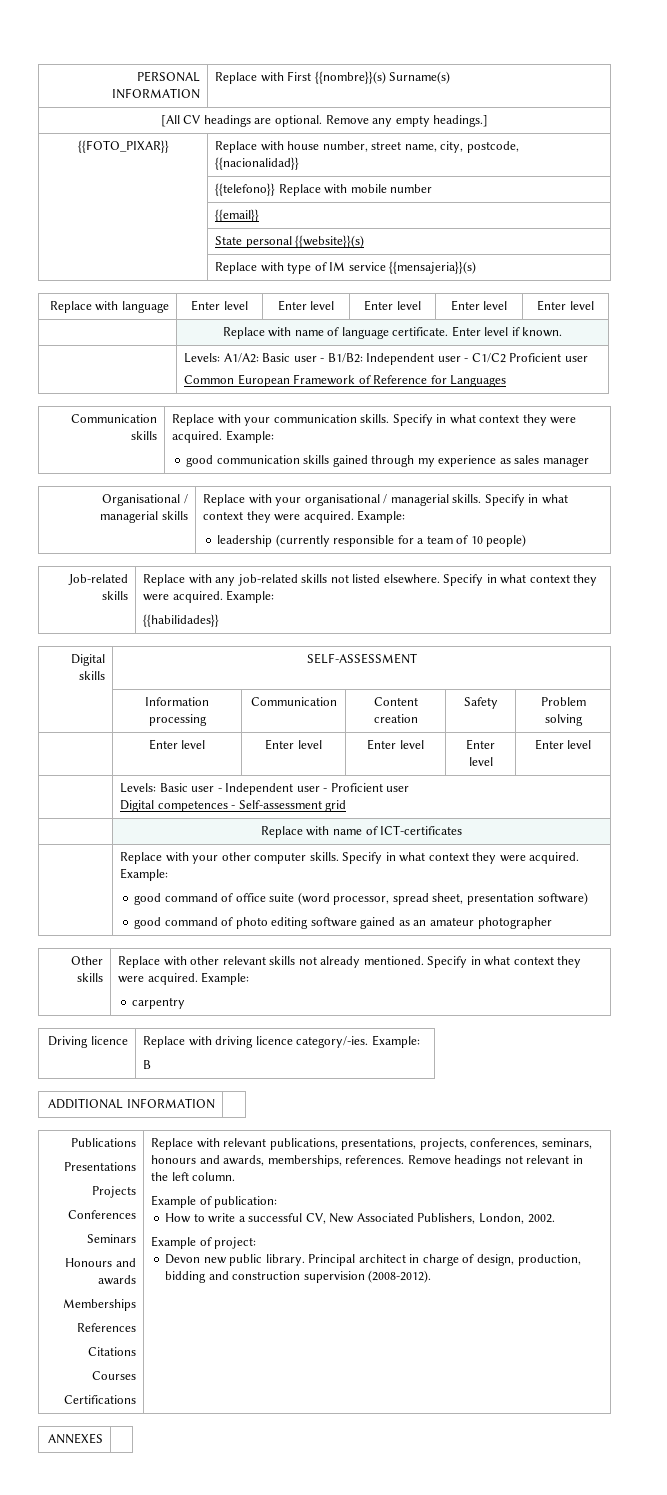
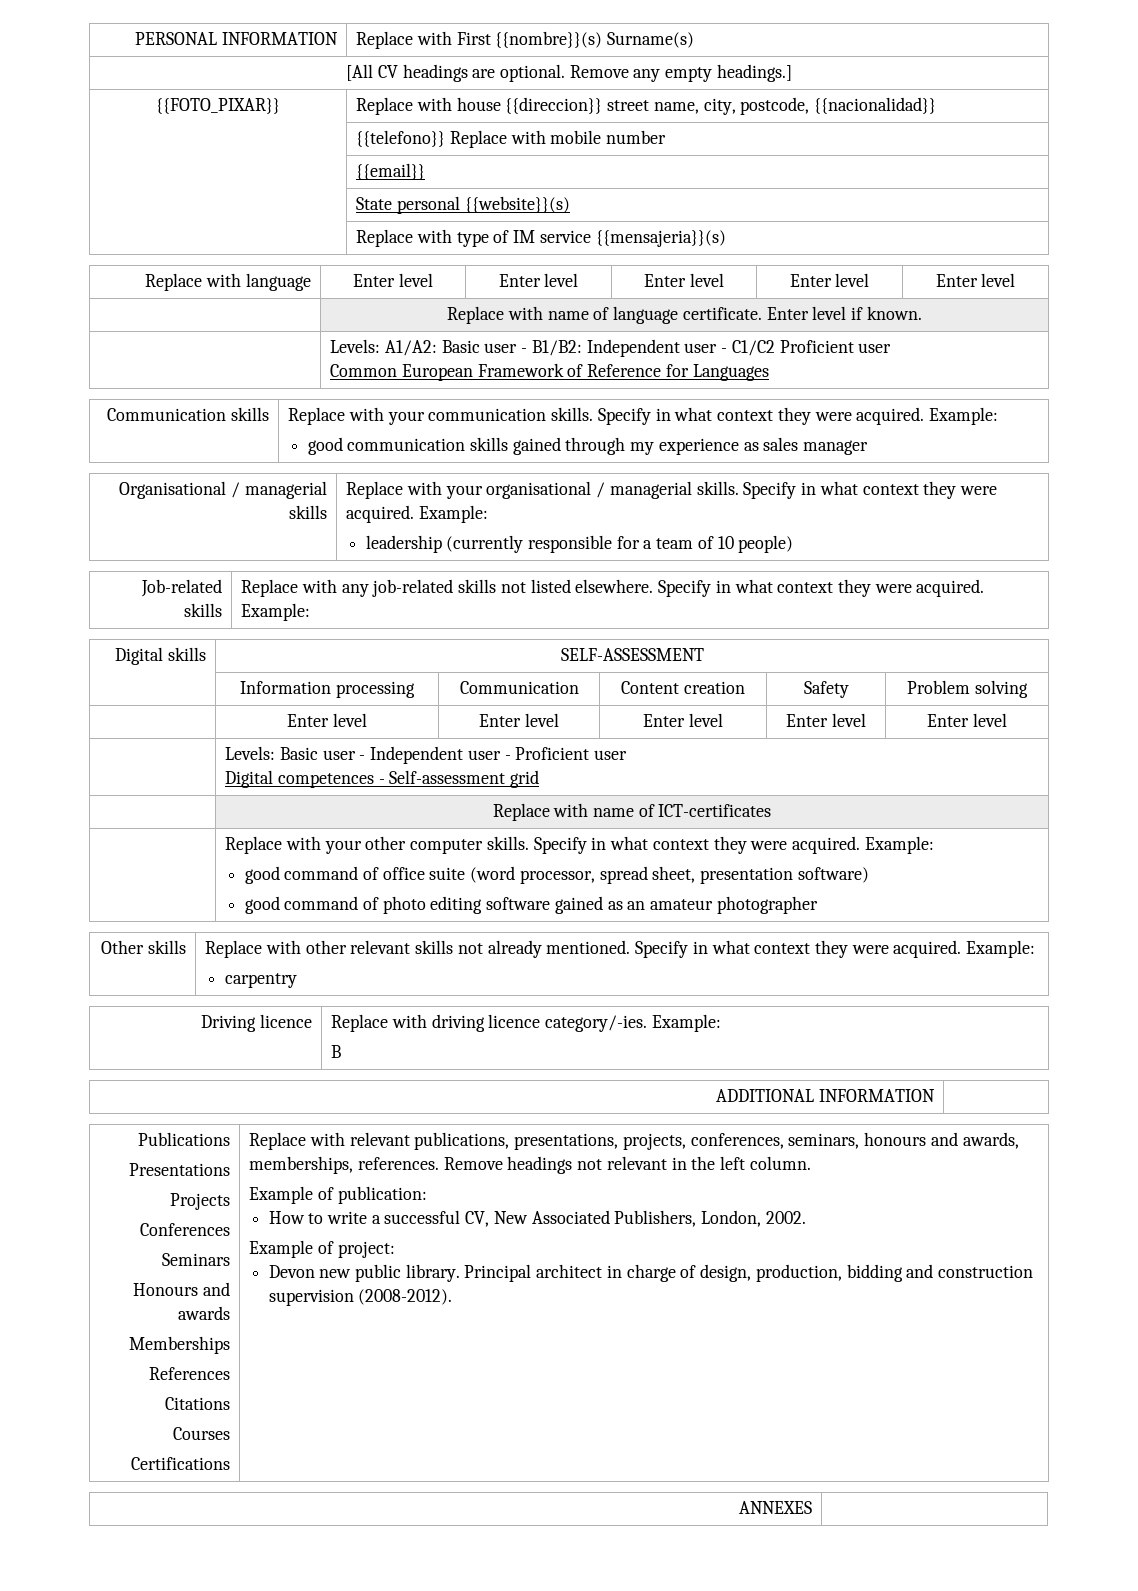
- {{FOTO_PIXAR}} | Replace with house number, street name, city, postcode, {{nacionalidad}}
+ {{FOTO_PIXAR}} | Replace with house {{direccion}} street name, city, postcode, {{nacionalidad}}
  Job-related skills | Replace with any job-related skills not listed elsewhere. Specify in what context they were acquired. Example:
- {{habilidades}}

